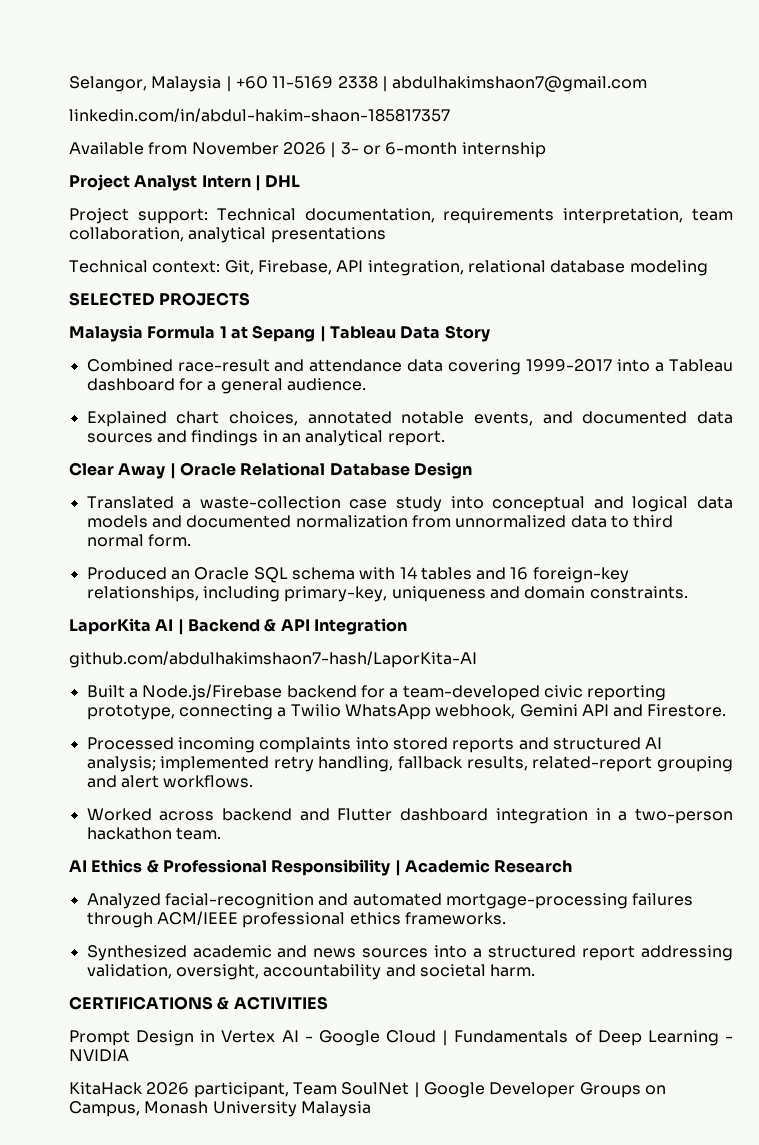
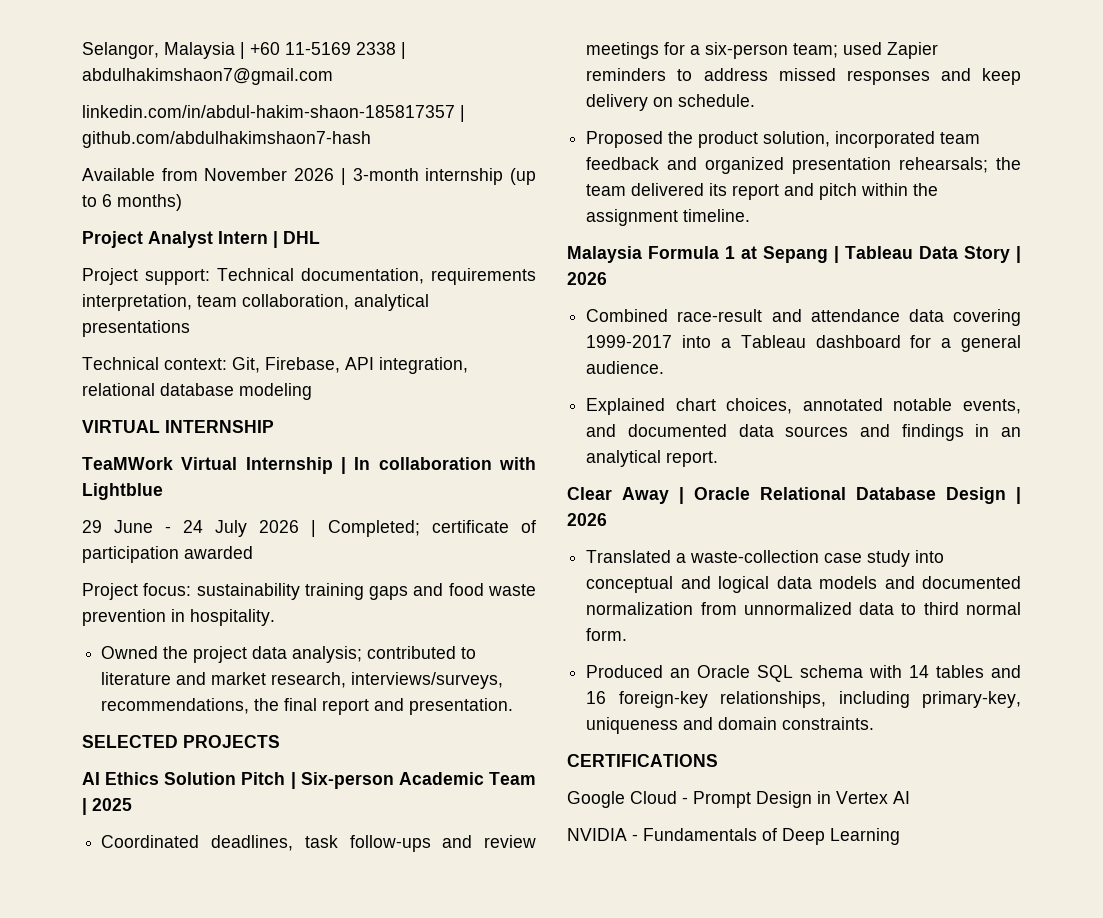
- linkedin.com/in/abdul-hakim-shaon-185817357
+ linkedin.com/in/abdul-hakim-shaon-185817357 | github.com/abdulhakimshaon7-hash
- Available from November 2026 | 3- or 6-month internship
+ Available from November 2026 | 3-month internship (up to 6 months)
+ VIRTUAL INTERNSHIP
+ TeaMWork Virtual Internship | In collaboration with Lightblue
+ 29 June - 24 July 2026 | Completed; certificate of participation awarded
+ Project focus: sustainability training gaps and food waste prevention in hospitality.
+ Owned the project data analysis; contributed to literature and market research, interviews/surveys, recommendations, the final report and presentation.
  SELECTED PROJECTS
+ AI Ethics Solution Pitch | Six-person Academic Team | 2025
+ Coordinated deadlines, task follow-ups and review meetings for a six-person team; used Zapier reminders to address missed responses and keep delivery on schedule.
+ Proposed the product solution, incorporated team feedback and organized presentation rehearsals; the team delivered its report and pitch within the assignment timeline.
- Malaysia Formula 1 at Sepang | Tableau Data Story
+ Malaysia Formula 1 at Sepang | Tableau Data Story | 2026
- Clear Away | Oracle Relational Database Design
+ Clear Away | Oracle Relational Database Design | 2026
- LaporKita AI | Backend & API Integration
- github.com/abdulhakimshaon7-hash/LaporKita-AI
- Built a Node.js/Firebase backend for a team-developed civic reporting prototype, connecting a Twilio WhatsApp webhook, Gemini API and Firestore.
- Processed incoming complaints into stored reports and structured AI analysis; implemented retry handling, fallback results, related-report grouping and alert workflows.
- Worked across backend and Flutter dashboard integration in a two-person hackathon team.
- AI Ethics & Professional Responsibility | Academic Research
- Analyzed facial-recognition and automated mortgage-processing failures through ACM/IEEE professional ethics frameworks.
- Synthesized academic and news sources into a structured report addressing validation, oversight, accountability and societal harm.
- CERTIFICATIONS & ACTIVITIES
- Prompt Design in Vertex AI - Google Cloud | Fundamentals of Deep Learning - NVIDIA
- KitaHack 2026 participant, Team SoulNet | Google Developer Groups on Campus, Monash University Malaysia
+ CERTIFICATIONS
+ Google Cloud - Prompt Design in Vertex AI
+ NVIDIA - Fundamentals of Deep Learning

